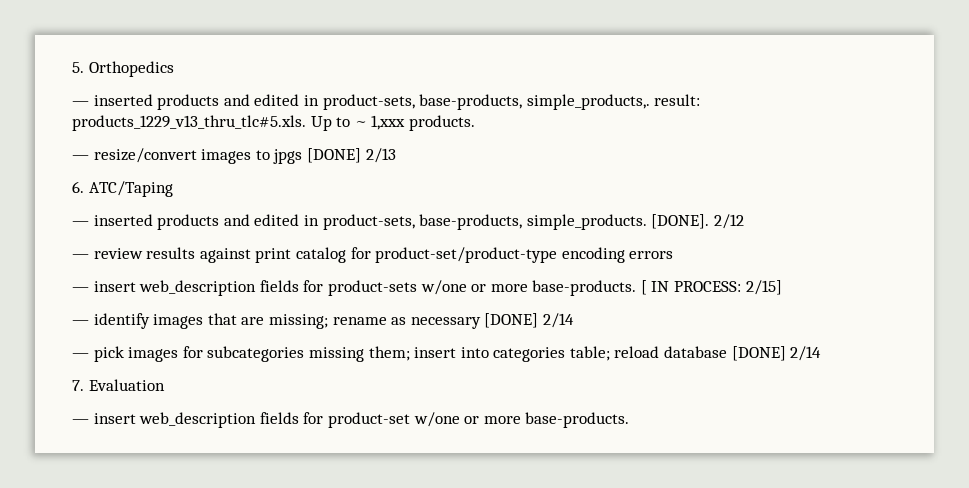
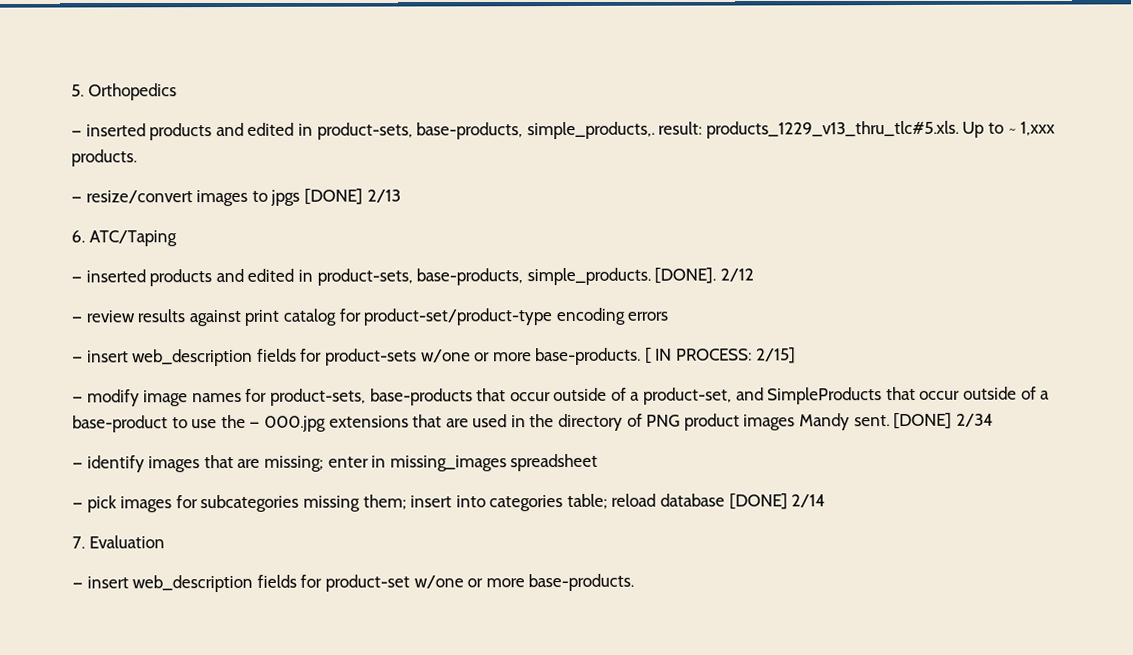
+ — modify image names for product-sets, base-products that occur outside of a product-set, and SimpleProducts that occur outside of a base-product to use the — 000.jpg extensions that are used in the directory of PNG product images Mandy sent. [DONE] 2/34
- — identify images that are missing; rename as necessary [DONE] 2/14
+ — identify images that are missing; enter in missing_images spreadsheet

